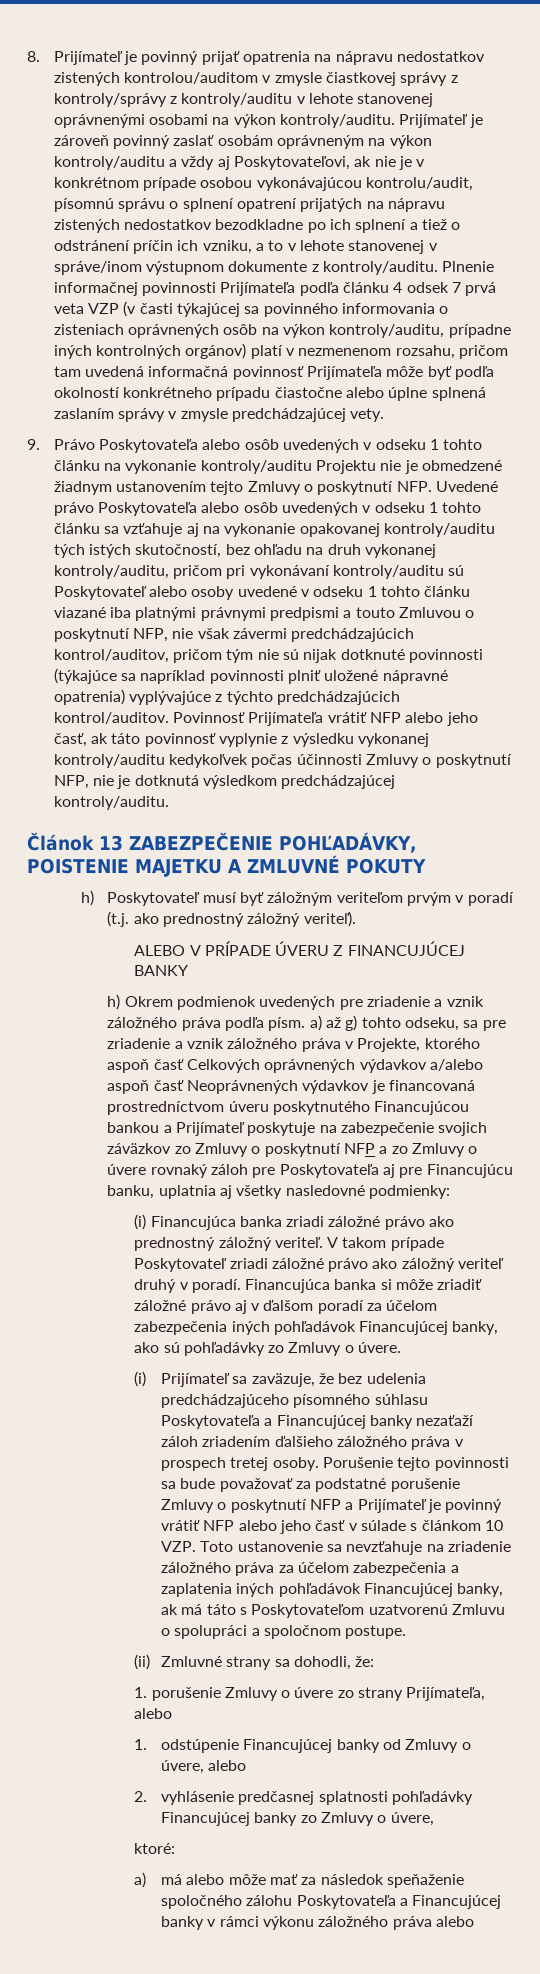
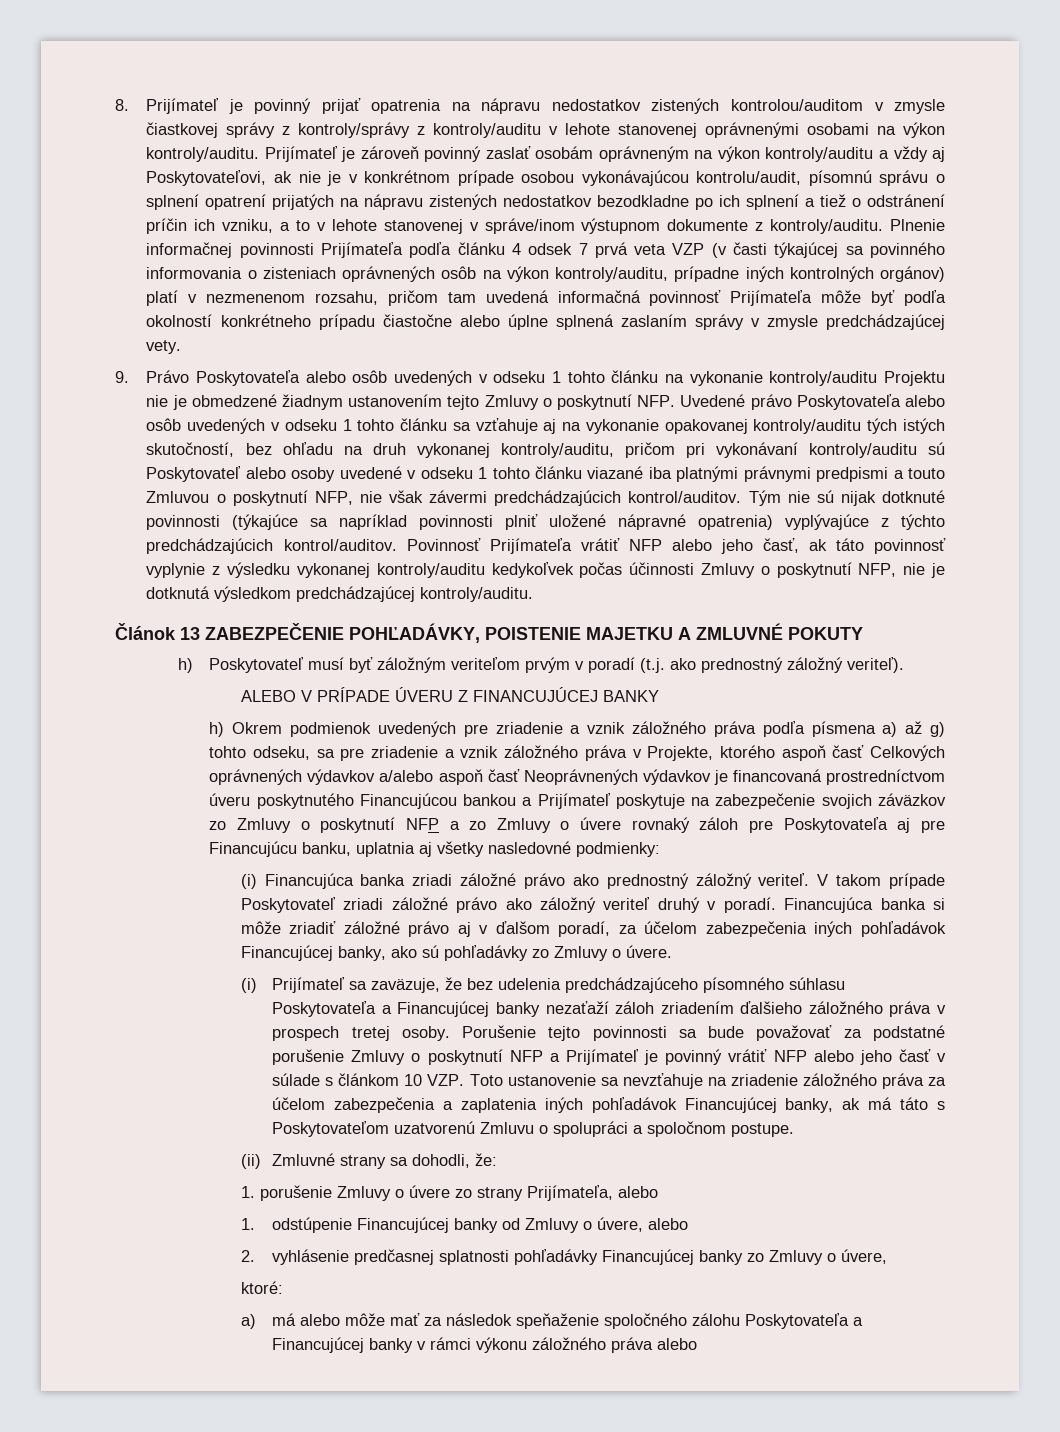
- 9. Právo Poskytovateľa alebo osôb uvedených v odseku 1 tohto článku na vykonanie kontroly/auditu Projektu nie je obmedzené žiadnym ustanovením tejto Zmluvy o poskytnutí NFP. Uvedené právo Poskytovateľa alebo osôb uvedených v odseku 1 tohto článku sa vzťahuje aj na vykonanie opakovanej kontroly/auditu tých istých skutočností, bez ohľadu na druh vykonanej kontroly/auditu, pričom pri vykonávaní kontroly/auditu sú Poskytovateľ alebo osoby uvedené v odseku 1 tohto článku viazané iba platnými právnymi predpismi a touto Zmluvou o poskytnutí NFP, nie však závermi predchádzajúcich kontrol/auditov, pričom tým nie sú nijak dotknuté povinnosti (týkajúce sa napríklad povinnosti plniť uložené nápravné opatrenia) vyplývajúce z týchto predchádzajúcich kontrol/auditov.
+ 9. Právo Poskytovateľa alebo osôb uvedených v odseku 1 tohto článku na vykonanie kontroly/auditu Projektu nie je obmedzené žiadnym ustanovením tejto Zmluvy o poskytnutí NFP. Uvedené právo Poskytovateľa alebo osôb uvedených v odseku 1 tohto článku sa vzťahuje aj na vykonanie opakovanej kontroly/auditu tých istých skutočností, bez ohľadu na druh vykonanej kontroly/auditu, pričom pri vykonávaní kontroly/auditu sú Poskytovateľ alebo osoby uvedené v odseku 1 tohto článku viazané iba platnými právnymi predpismi a touto Zmluvou o poskytnutí NFP, nie však závermi predchádzajúcich kontrol/auditov. Tým nie sú nijak dotknuté povinnosti (týkajúce sa napríklad povinnosti plniť uložené nápravné opatrenia) vyplývajúce z týchto predchádzajúcich kontrol/auditov.
- h) Okrem podmienok uvedených pre zriadenie a vznik záložného práva podľa písm. a) až g) tohto odseku, sa pre zriadenie a vznik záložného práva v Projekte, ktorého aspoň časť Celkových oprávnených výdavkov a/alebo aspoň časť Neoprávnených výdavkov je financovaná prostredníctvom úveru poskytnutého Financujúcou bankou a Prijímateľ poskytuje na zabezpečenie svojich záväzkov zo Zmluvy o poskytnutí NFP a zo Zmluvy o úvere rovnaký záloh pre Poskytovateľa aj pre Financujúcu banku, uplatnia aj všetky nasledovné podmienky:
+ h) Okrem podmienok uvedených pre zriadenie a vznik záložného práva podľa písmena a) až g) tohto odseku, sa pre zriadenie a vznik záložného práva v Projekte, ktorého aspoň časť Celkových oprávnených výdavkov a/alebo aspoň časť Neoprávnených výdavkov je financovaná prostredníctvom úveru poskytnutého Financujúcou bankou a Prijímateľ poskytuje na zabezpečenie svojich záväzkov zo Zmluvy o poskytnutí NFP a zo Zmluvy o úvere rovnaký záloh pre Poskytovateľa aj pre Financujúcu banku, uplatnia aj všetky nasledovné podmienky:
- Financujúca banka si môže zriadiť záložné právo aj v ďalšom poradí za účelom zabezpečenia iných pohľadávok Financujúcej banky, ako sú pohľadávky zo Zmluvy o úvere.
+ Financujúca banka si môže zriadiť záložné právo aj v ďalšom poradí, za účelom zabezpečenia iných pohľadávok Financujúcej banky, ako sú pohľadávky zo Zmluvy o úvere.

